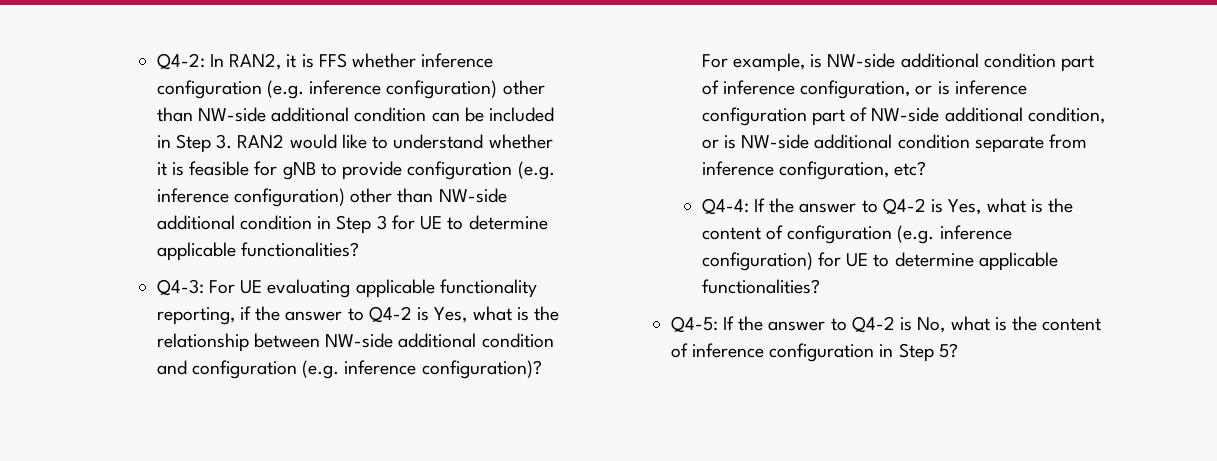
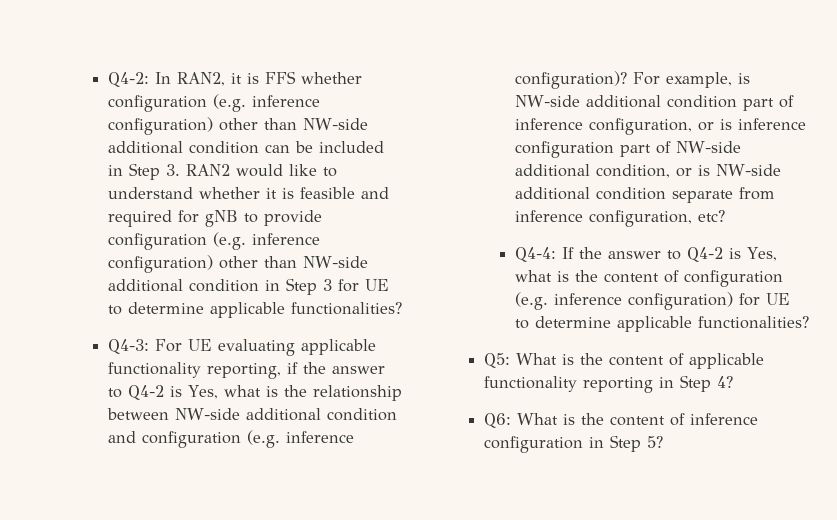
- Q4-2: In RAN2, it is FFS whether inference configuration (e.g. inference configuration) other than NW-side additional condition can be included in Step 3. RAN2 would like to understand whether it is feasible for gNB to provide configuration (e.g. inference configuration) other than NW-side additional condition in Step 3 for UE to determine applicable functionalities?
+ Q4-2: In RAN2, it is FFS whether configuration (e.g. inference configuration) other than NW-side additional condition can be included in Step 3. RAN2 would like to understand whether it is feasible and required for gNB to provide configuration (e.g. inference configuration) other than NW-side additional condition in Step 3 for UE to determine applicable functionalities?
- Q4-5: If the answer to Q4-2 is No, what is the content of inference configuration in Step 5?
+ Q5: What is the content of applicable functionality reporting in Step 4?
+ Q6: What is the content of inference configuration in Step 5?

